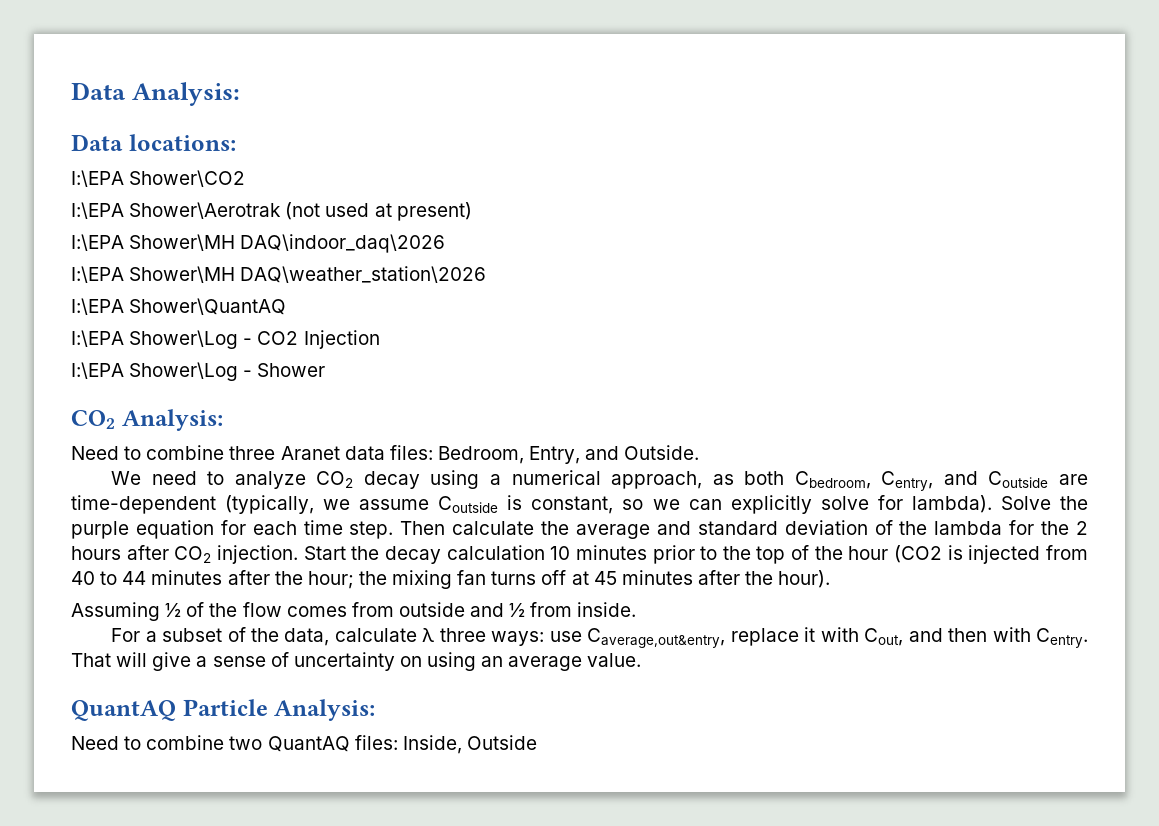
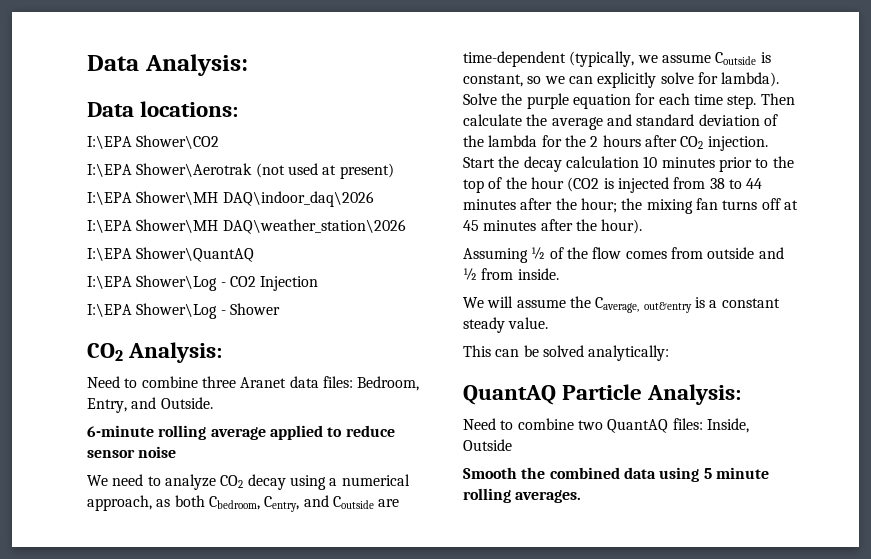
+ 6-minute rolling average applied to reduce sensor noise
- Start the decay calculation 10 minutes prior to the top of the hour (CO2 is injected from 40 to 44 minutes after the hour; the mixing fan turns off at 45 minutes after the hour).
+ Start the decay calculation 10 minutes prior to the top of the hour (CO2 is injected from 38 to 44 minutes after the hour; the mixing fan turns off at 45 minutes after the hour).
- For a subset of the data, calculate λ three ways: use Caverage,out&entry, replace it with Cout, and then with Centry. That will give a sense of uncertainty on using an average value.
+ We will assume the Caverage, out&entry is a constant steady value.
+ This can be solved analytically:
+ Smooth the combined data using 5 minute rolling averages.

